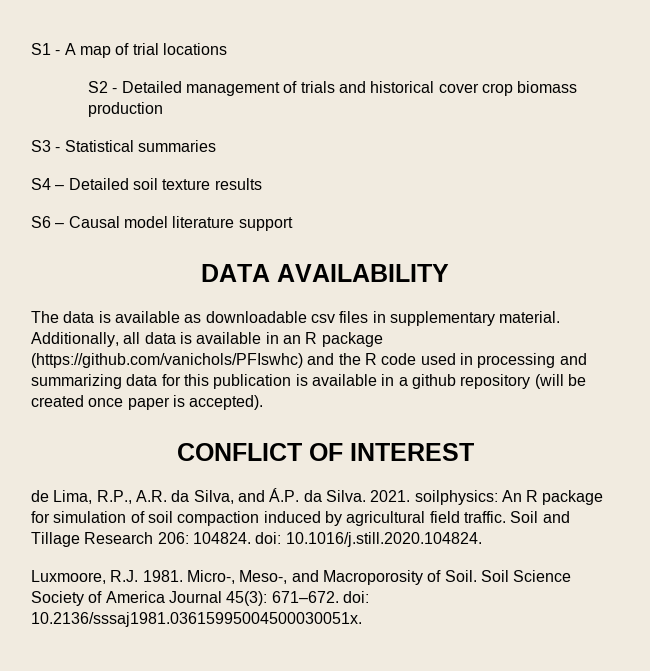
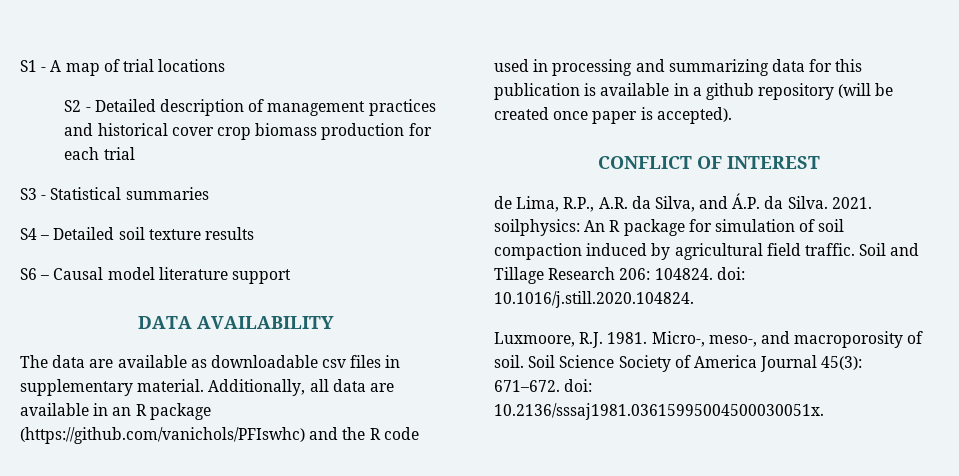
- S2 - Detailed management of trials and historical cover crop biomass production
+ S2 - Detailed description of management practices and historical cover crop biomass production for each trial
- The data is available as downloadable csv files in supplementary material.
+ The data are available as downloadable csv files in supplementary material.
- Additionally, all data is available in an R package (https://github.com/vanichols/PFIswhc) and the R code used in processing and summarizing data for this publication is available in a github repository (will be created once paper is accepted).
+ Additionally, all data are available in an R package (https://github.com/vanichols/PFIswhc) and the R code used in processing and summarizing data for this publication is available in a github repository (will be created once paper is accepted).
- Micro-, Meso-, and Macroporosity of Soil.
+ Micro-, meso-, and macroporosity of soil.

